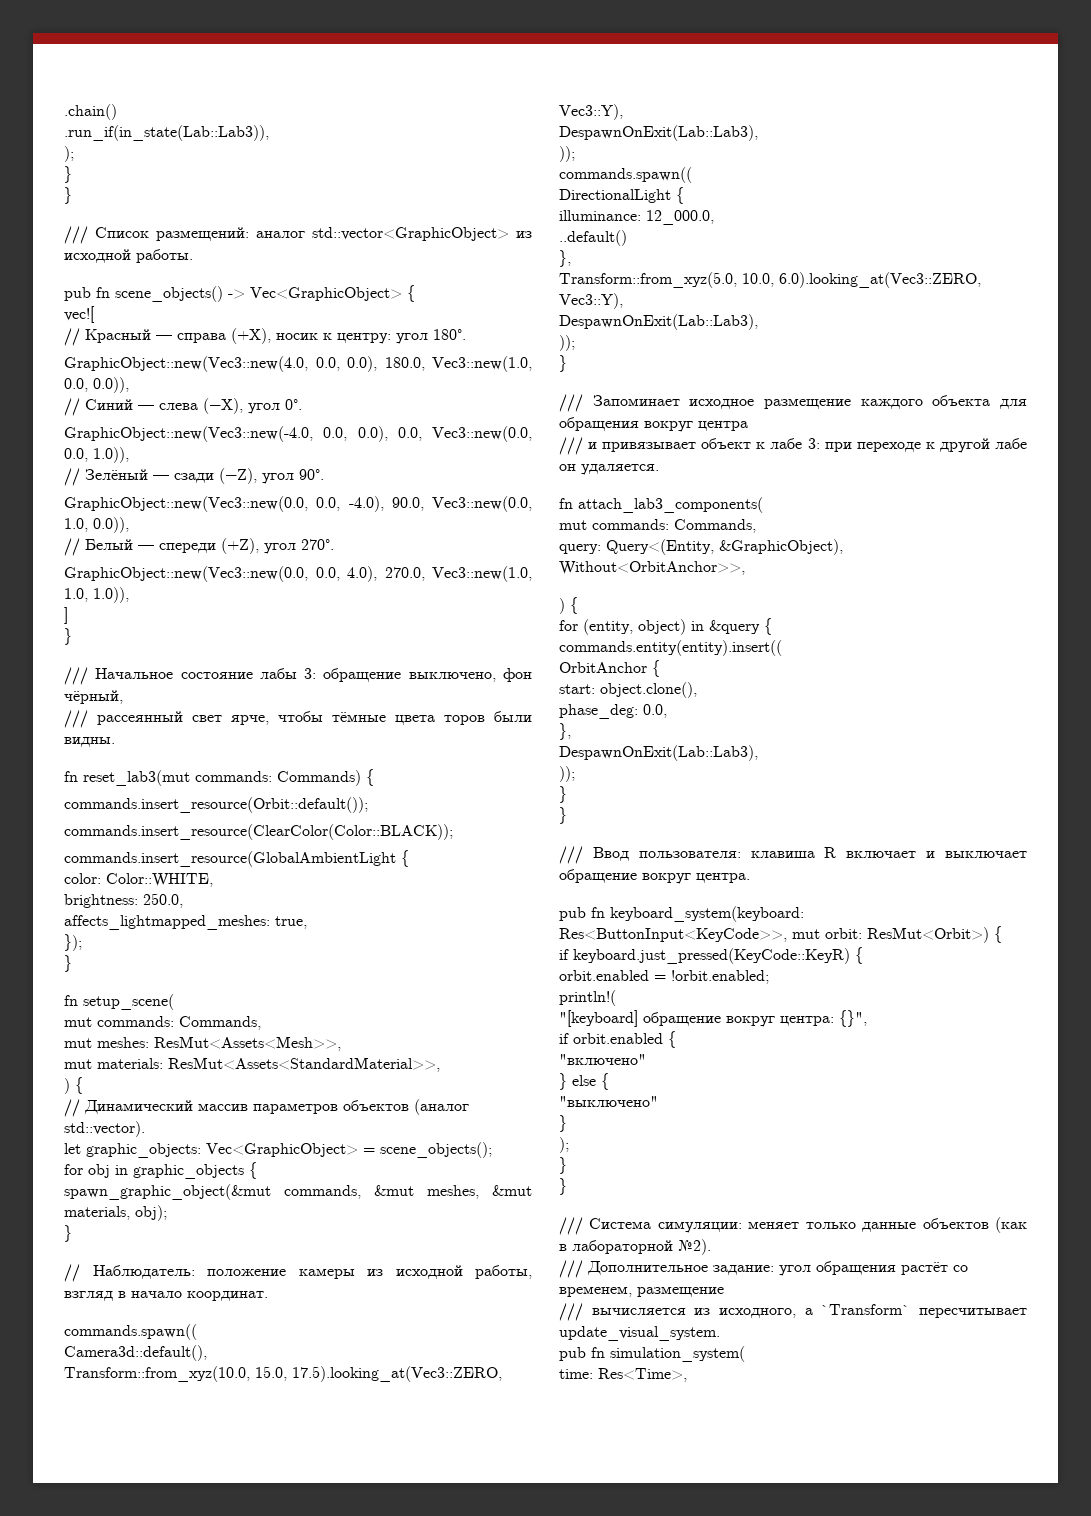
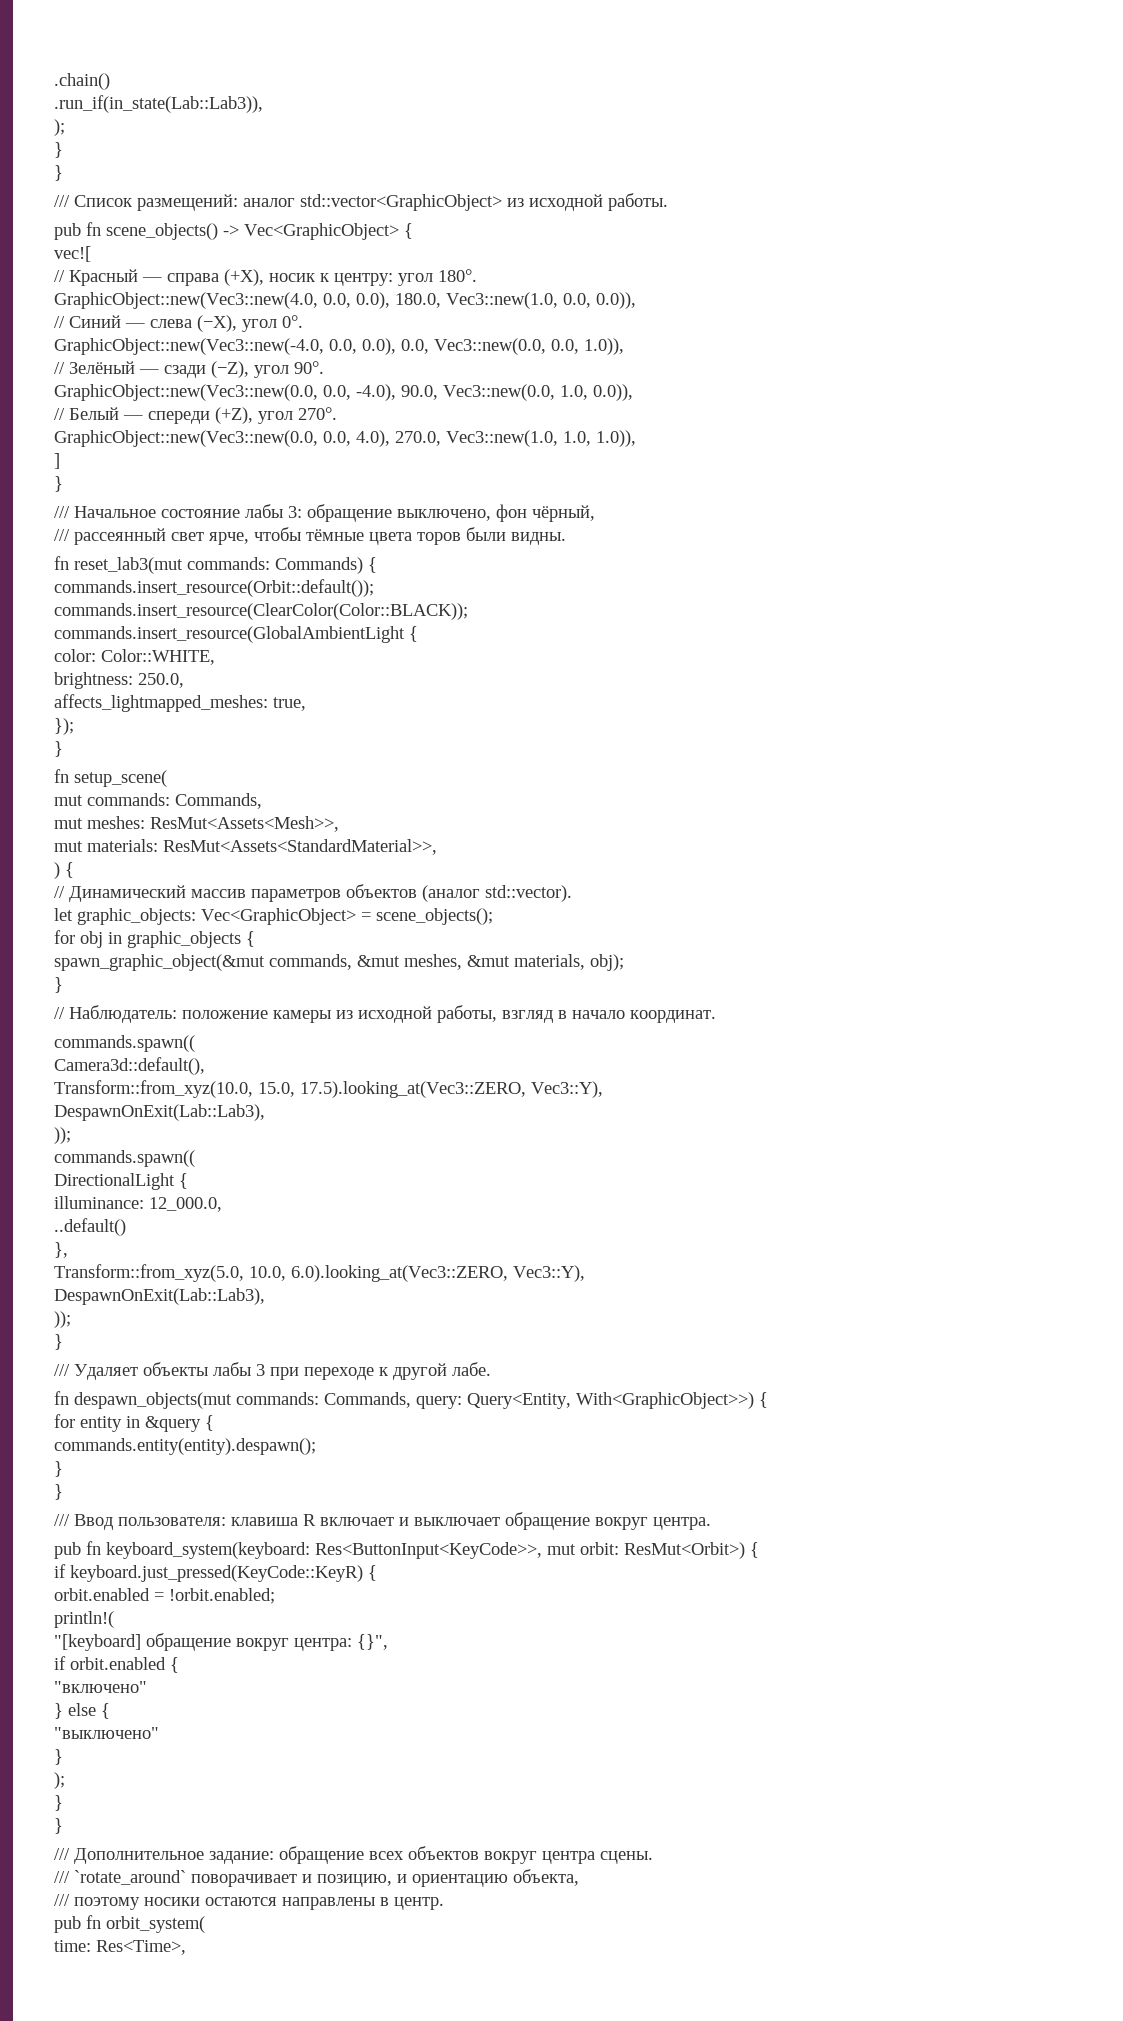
- /// Запоминает исходное размещение каждого объекта для обращения вокруг центра
- /// и привязывает объект к лабе 3: при переходе к другой лабе он удаляется.
- fn attach_lab3_components(
- mut commands: Commands,
- query: Query<(Entity, &GraphicObject), Without<OrbitAnchor>>,
- ) {
+ /// Удаляет объекты лабы 3 при переходе к другой лабе.
+ fn despawn_objects(mut commands: Commands, query: Query<Entity, With<GraphicObject>>) {
- for (entity, object) in &query {
+ for entity in &query {
- commands.entity(entity).insert((
- OrbitAnchor {
- start: object.clone(),
- phase_deg: 0.0,
- },
- DespawnOnExit(Lab::Lab3),
- ));
+ commands.entity(entity).despawn();
- /// Система симуляции: меняет только данные объектов (как в лабораторной №2).
- /// Дополнительное задание: угол обращения растёт со временем, размещение
- /// вычисляется из исходного, а `Transform` пересчитывает update_visual_system.
- pub fn simulation_system(
+ /// Дополнительное задание: обращение всех объектов вокруг центра сцены.
+ /// `rotate_around` поворачивает и позицию, и ориентацию объекта,
+ /// поэтому носики остаются направлены в центр.
+ pub fn orbit_system(

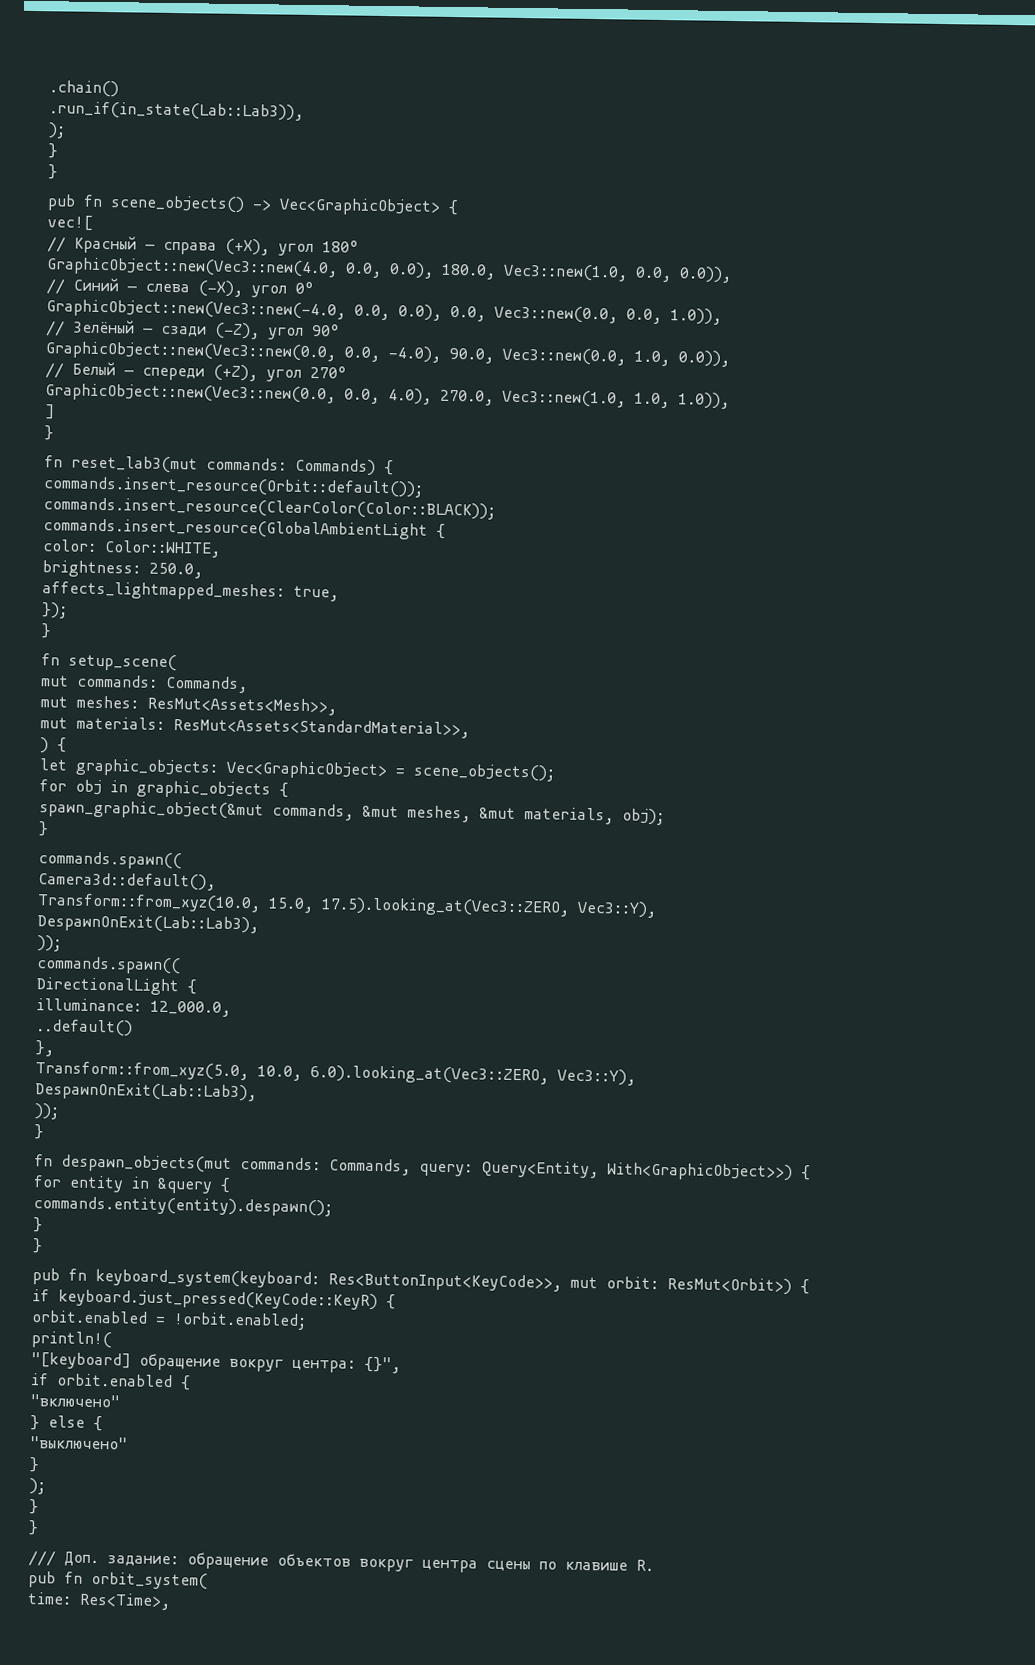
- /// Список размещений: аналог std::vector<GraphicObject> из исходной работы.
- // Красный — справа (+X), носик к центру: угол 180°.
+ // Красный — справа (+X), угол 180°
- // Синий — слева (−X), угол 0°.
+ // Синий — слева (−X), угол 0°
- // Зелёный — сзади (−Z), угол 90°.
+ // Зелёный — сзади (−Z), угол 90°
- // Белый — спереди (+Z), угол 270°.
+ // Белый — спереди (+Z), угол 270°
- /// Начальное состояние лабы 3: обращение выключено, фон чёрный,
- /// рассеянный свет ярче, чтобы тёмные цвета торов были видны.
- // Динамический массив параметров объектов (аналог std::vector).
- // Наблюдатель: положение камеры из исходной работы, взгляд в начало координат.
- /// Удаляет объекты лабы 3 при переходе к другой лабе.
- /// Ввод пользователя: клавиша R включает и выключает обращение вокруг центра.
- /// Дополнительное задание: обращение всех объектов вокруг центра сцены.
- /// `rotate_around` поворачивает и позицию, и ориентацию объекта,
- /// поэтому носики остаются направлены в центр.
+ /// Доп. задание: обращение объектов вокруг центра сцены по клавише R.

